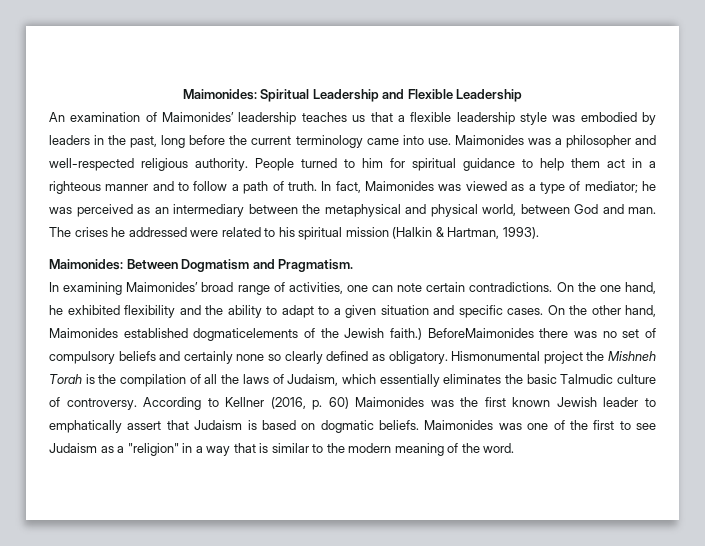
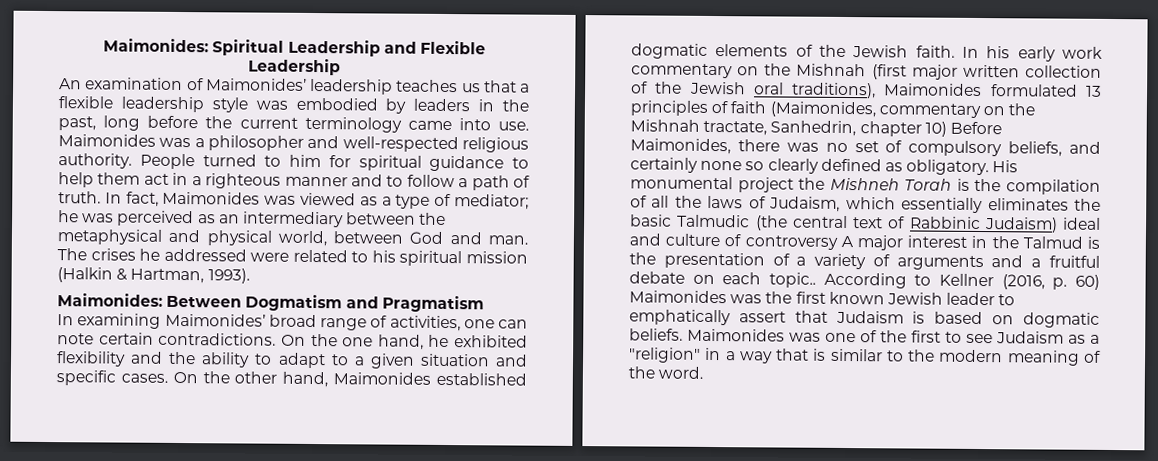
- Maimonides: Between Dogmatism and Pragmatism.
+ Maimonides: Between Dogmatism and Pragmatism
- On the other hand, Maimonides established dogmaticelements of the Jewish faith.) BeforeMaimonides there was no set of compulsory beliefs and certainly none so clearly defined as obligatory.
+ On the other hand, Maimonides established dogmatic elements of the Jewish faith. In his early work commentary on the Mishnah (first major written collection of the Jewish oral traditions), Maimonides formulated 13 principles of faith (Maimonides, commentary on the Mishnah tractate, Sanhedrin, chapter 10) Before Maimonides, there was no set of compulsory beliefs, and certainly none so clearly defined as obligatory.
- Hismonumental project the Mishneh Torah is the compilation of all the laws of Judaism, which essentially eliminates the basic Talmudic culture of controversy.
+ His monumental project the Mishneh Torah is the compilation of all the laws of Judaism, which essentially eliminates the basic Talmudic (the central text of Rabbinic Judaism) ideal and culture of controversy A major interest in the Talmud is the presentation of a variety of arguments and a fruitful debate on each topic..

